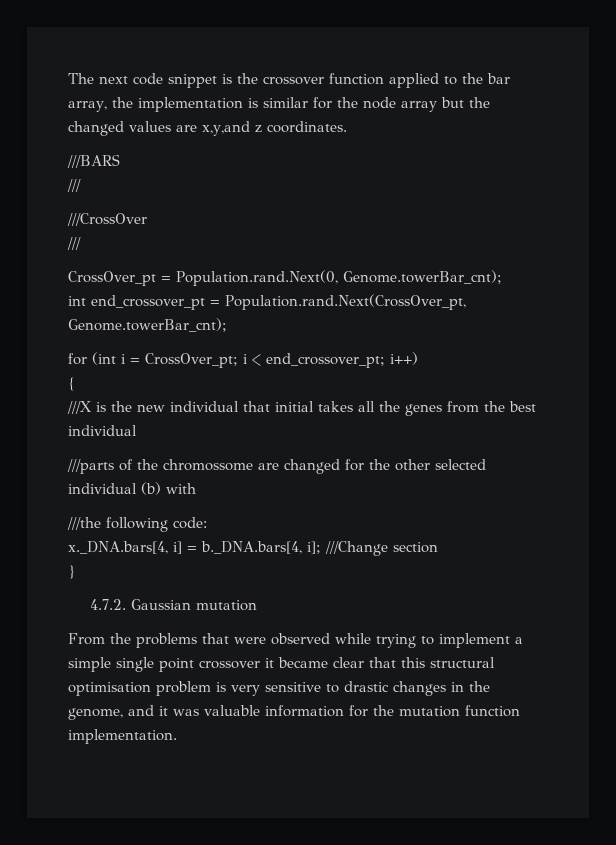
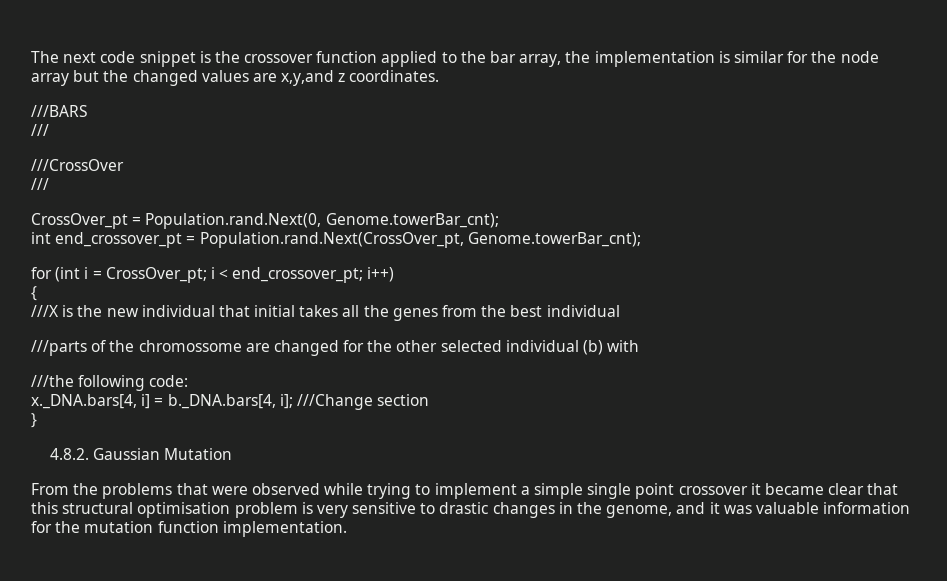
- 4.7.2. Gaussian mutation
+ 4.8.2. Gaussian Mutation

